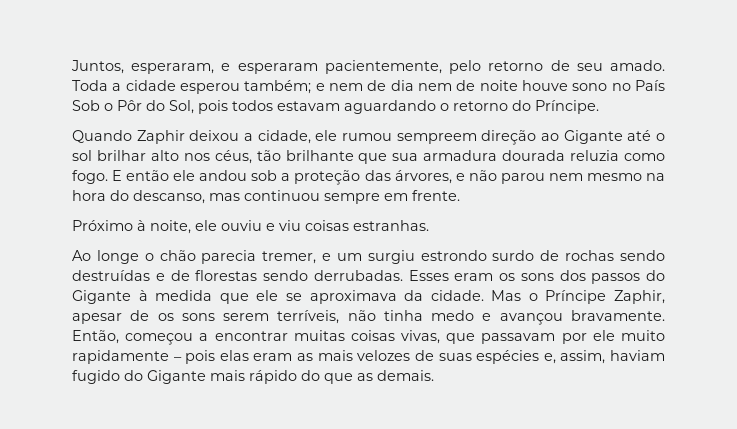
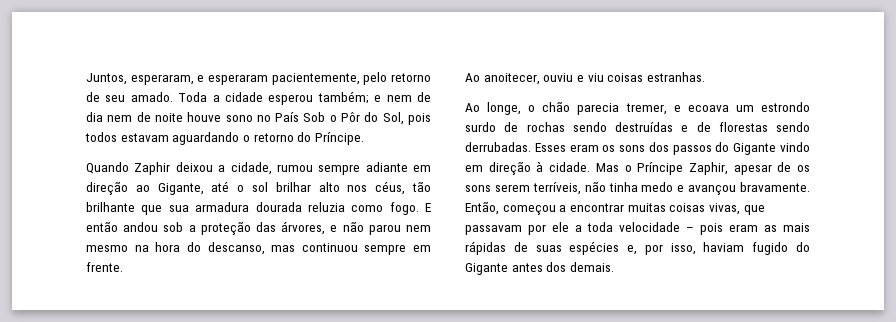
- Quando Zaphir deixou a cidade, ele rumou sempreem direção ao Gigante até o sol brilhar alto nos céus, tão brilhante que sua armadura dourada reluzia como fogo.
+ Quando Zaphir deixou a cidade, rumou sempre adiante em direção ao Gigante, até o sol brilhar alto nos céus, tão brilhante que sua armadura dourada reluzia como fogo.
- E então ele andou sob a proteção das árvores, e não parou nem mesmo na hora do descanso, mas continuou sempre em frente.
+ E então andou sob a proteção das árvores, e não parou nem mesmo na hora do descanso, mas continuou sempre em frente.
- Próximo à noite, ele ouviu e viu coisas estranhas.
+ Ao anoitecer, ouviu e viu coisas estranhas.
- Ao longe o chão parecia tremer, e um surgiu estrondo surdo de rochas sendo destruídas e de florestas sendo derrubadas.
+ Ao longe, o chão parecia tremer, e ecoava um estrondo surdo de rochas sendo destruídas e de florestas sendo derrubadas.
- Esses eram os sons dos passos do Gigante à medida que ele se aproximava da cidade.
+ Esses eram os sons dos passos do Gigante vindo em direção à cidade.
- Então, começou a encontrar muitas coisas vivas, que passavam por ele muito rapidamente – pois elas eram as mais velozes de suas espécies e, assim, haviam fugido do Gigante mais rápido do que as demais.
+ Então, começou a encontrar muitas coisas vivas, que passavam por ele a toda velocidade – pois eram as mais rápidas de suas espécies e, por isso, haviam fugido do Gigante antes dos demais.

